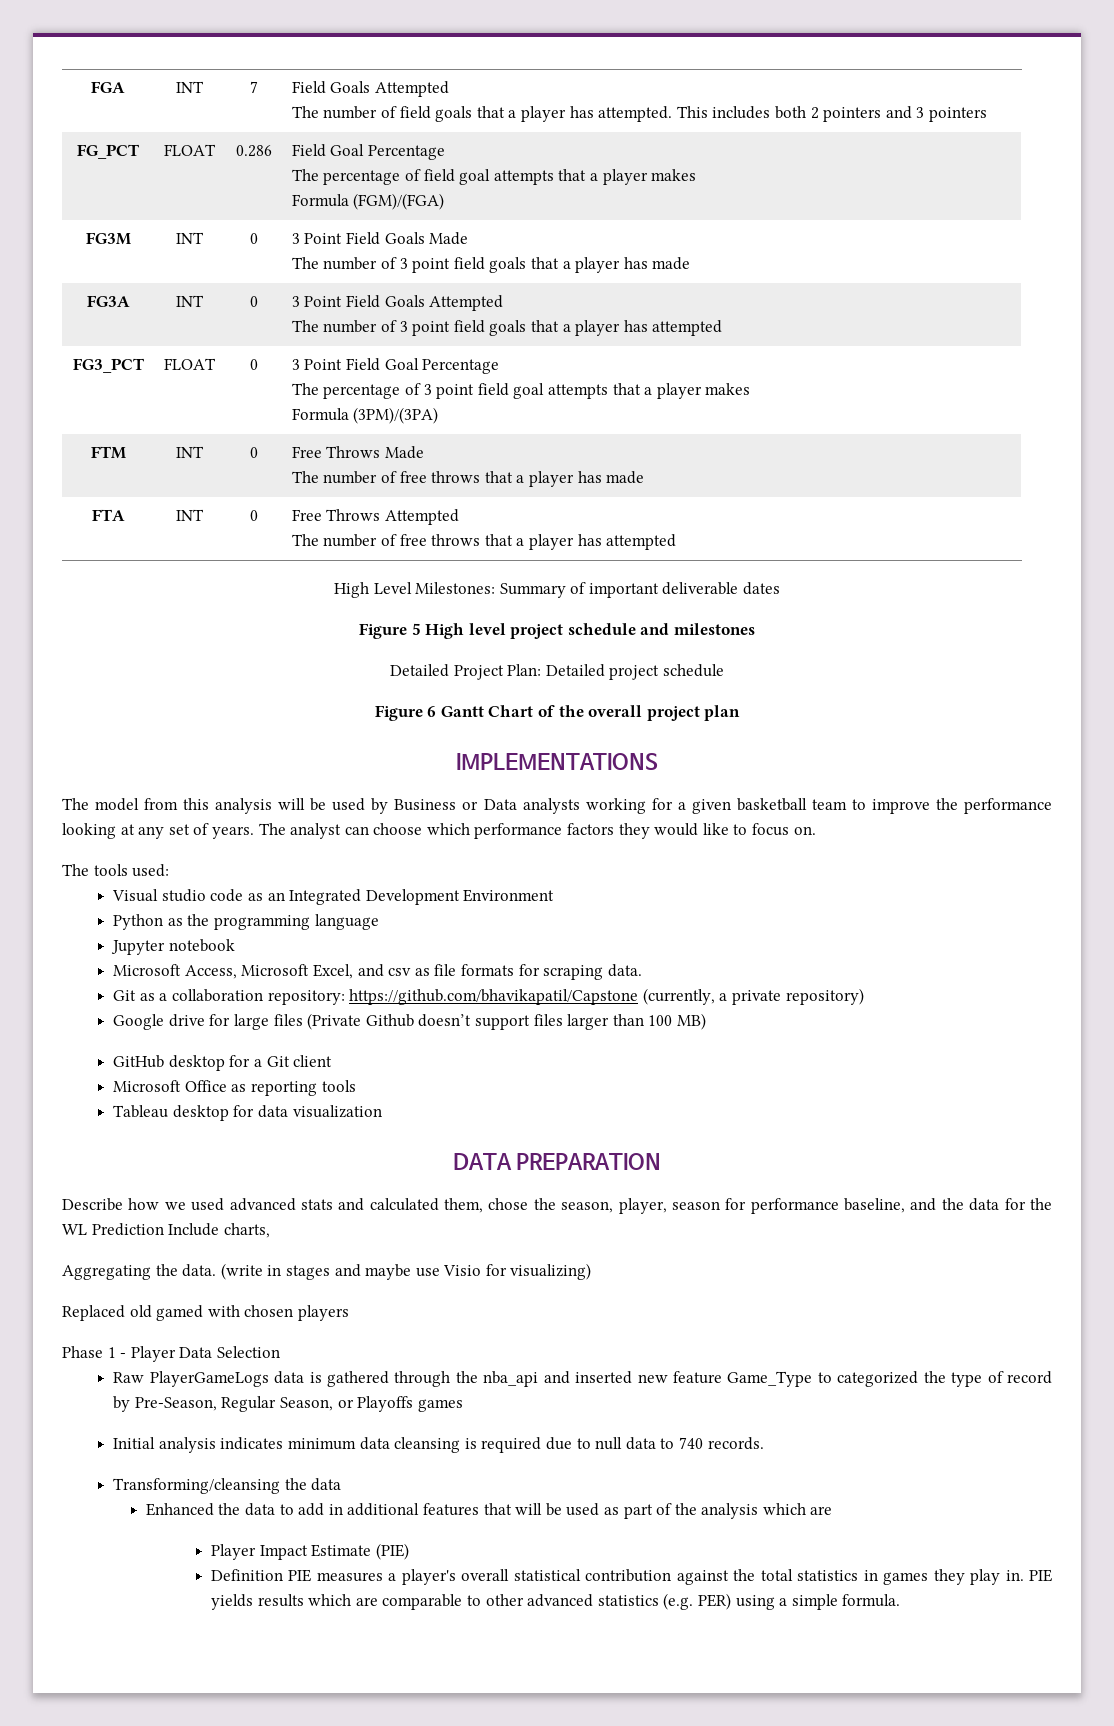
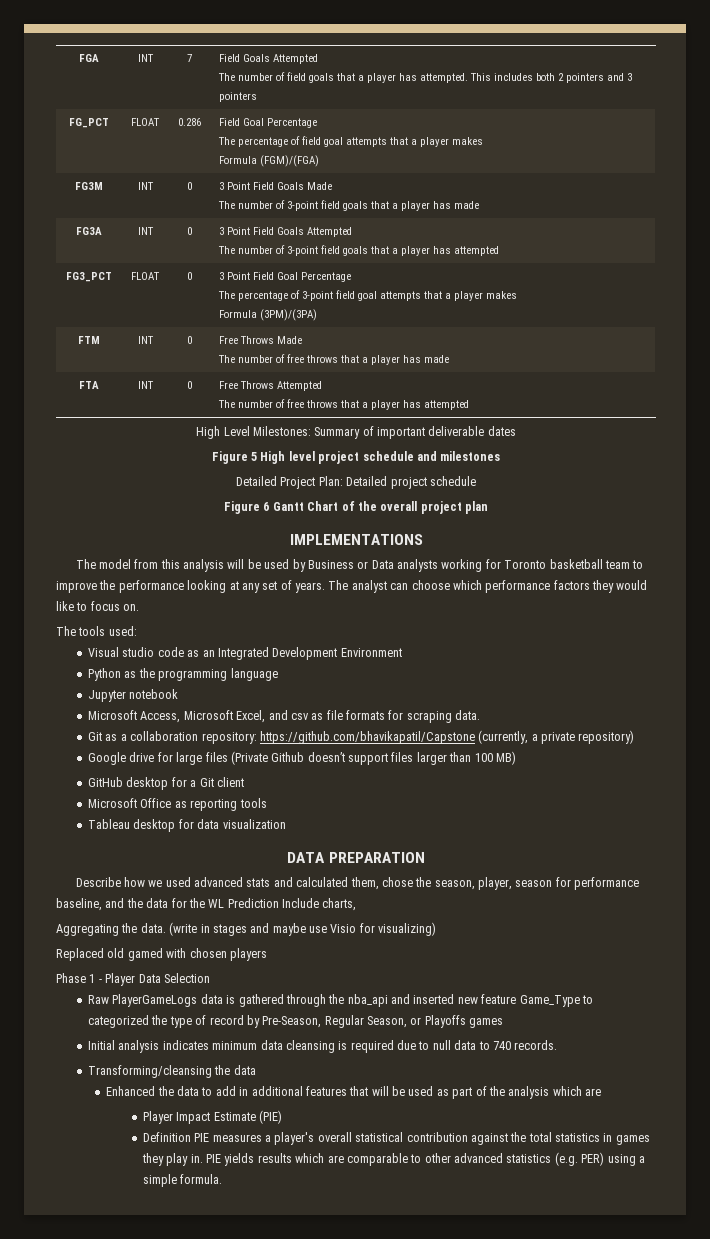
  FG3M | INT | 0 | 3 Point Field Goals Made
- The number of 3 point field goals that a player has made
+ The number of 3-point field goals that a player has made
  FG3A | INT | 0 | 3 Point Field Goals Attempted
- The number of 3 point field goals that a player has attempted
+ The number of 3-point field goals that a player has attempted
  FG3_PCT | FLOAT | 0 | 3 Point Field Goal Percentage
- The percentage of 3 point field goal attempts that a player makes
+ The percentage of 3-point field goal attempts that a player makes
- The model from this analysis will be used by Business or Data analysts working for a given basketball team to improve the performance looking at any set of years.
+ The model from this analysis will be used by Business or Data analysts working for Toronto basketball team to improve the performance looking at any set of years.

